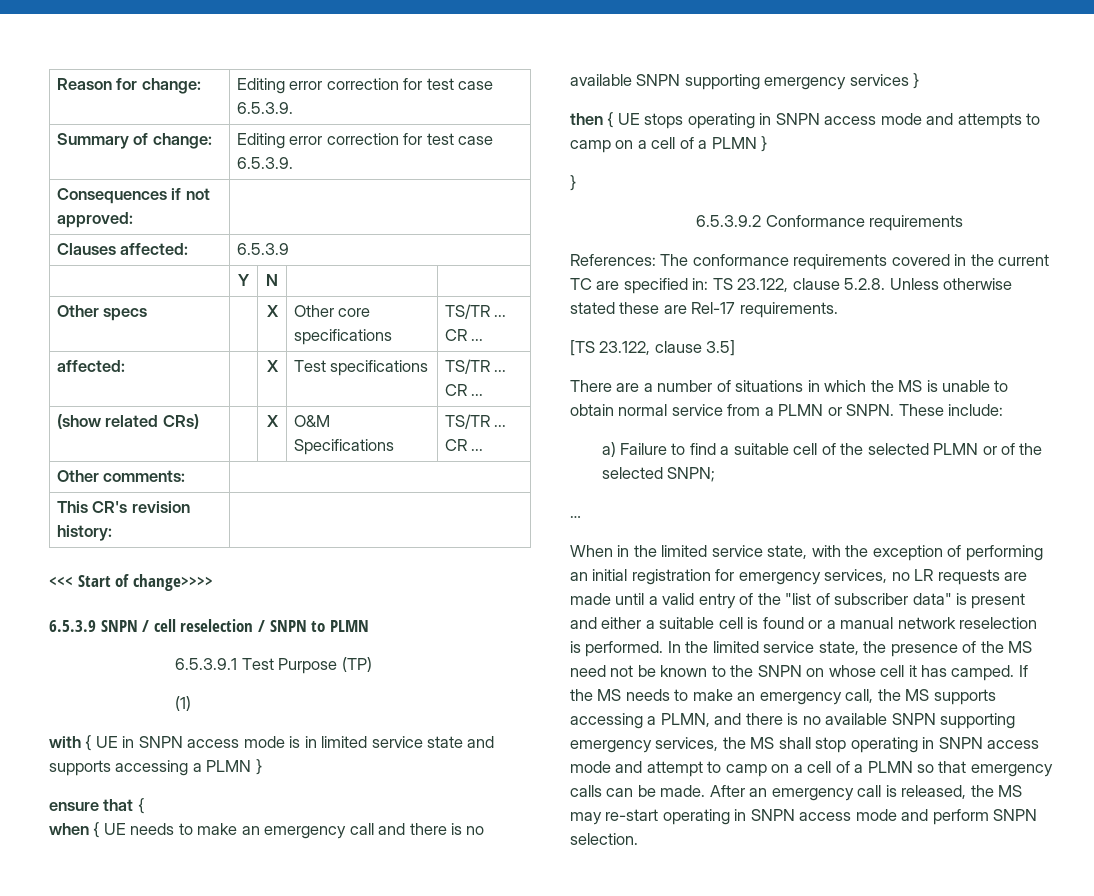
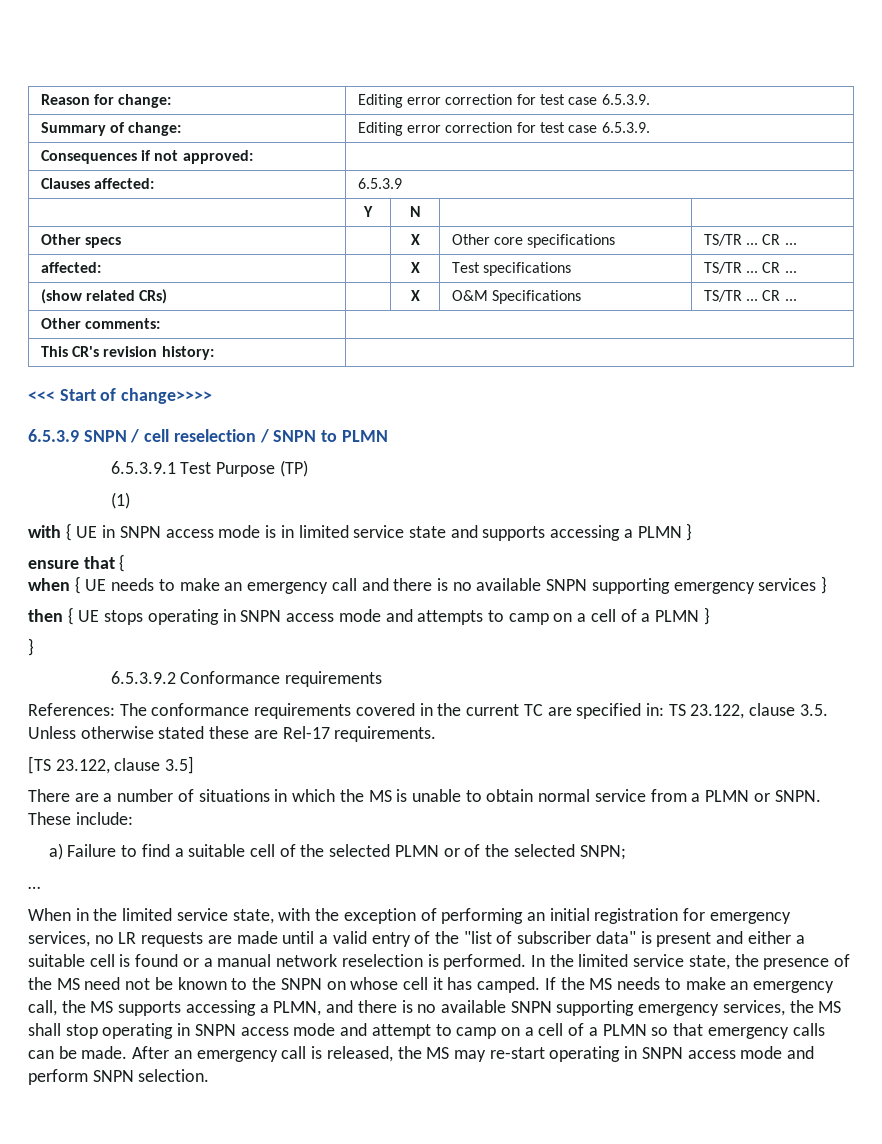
- References: The conformance requirements covered in the current TC are specified in: TS 23.122, clause 5.2.8. Unless otherwise stated these are Rel-17 requirements.
+ References: The conformance requirements covered in the current TC are specified in: TS 23.122, clause 3.5. Unless otherwise stated these are Rel-17 requirements.

